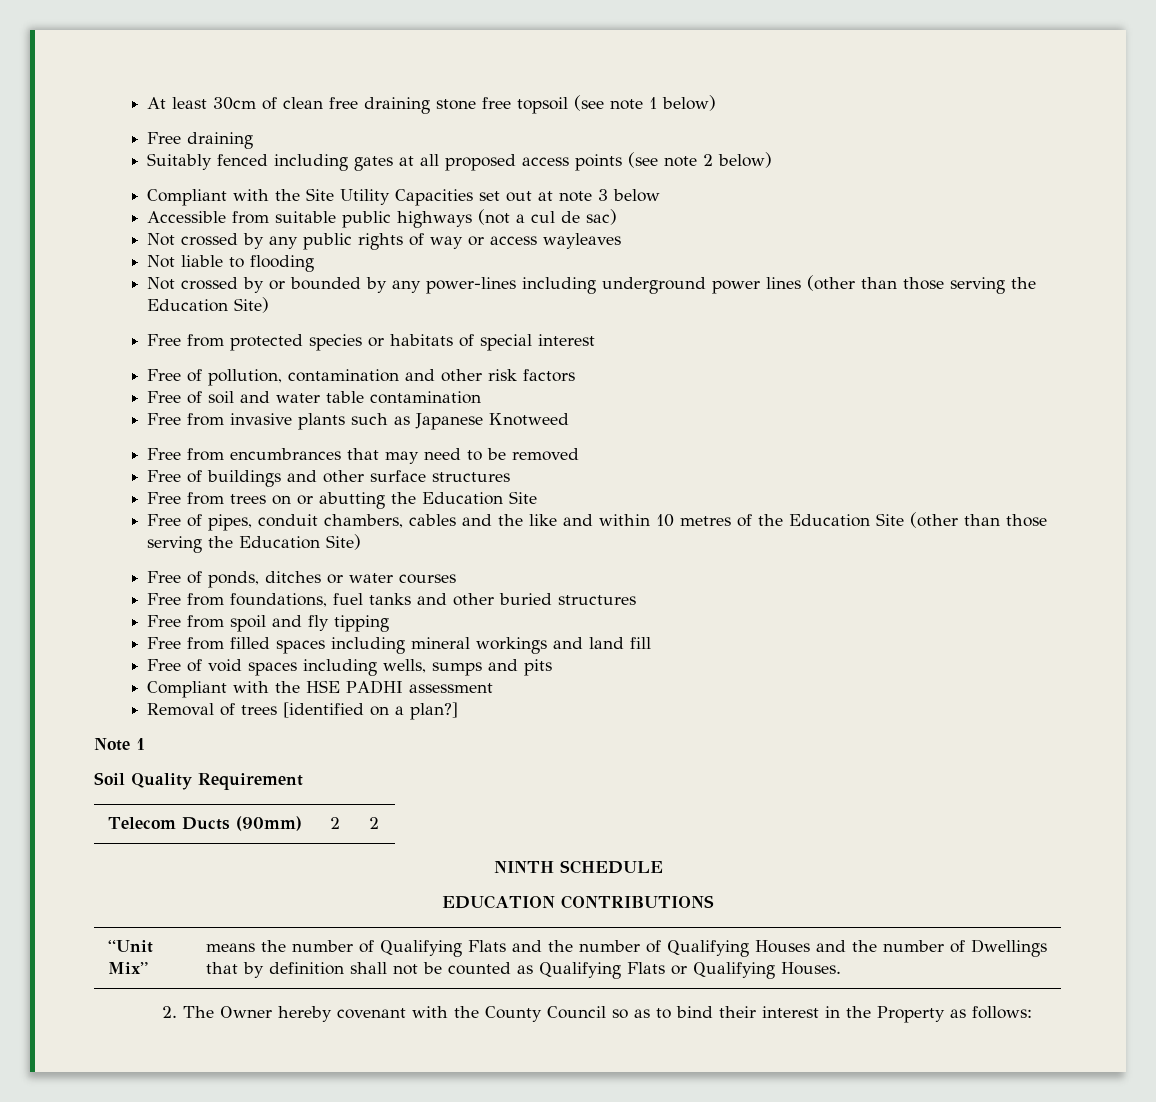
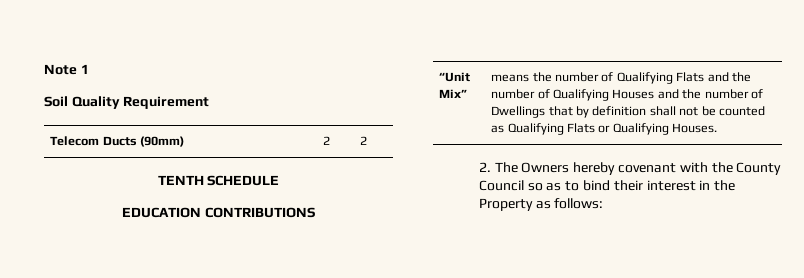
- At least 30cm of clean free draining stone free topsoil (see note 1 below)
- Free draining
- Suitably fenced including gates at all proposed access points (see note 2 below)
- Compliant with the Site Utility Capacities set out at note 3 below
- Accessible from suitable public highways (not a cul de sac)
- Not crossed by any public rights of way or access wayleaves
- Not liable to flooding
- Not crossed by or bounded by any power-lines including underground power lines (other than those serving the Education Site)
- Free from protected species or habitats of special interest
- Free of pollution, contamination and other risk factors
- Free of soil and water table contamination
- Free from invasive plants such as Japanese Knotweed
- Free from encumbrances that may need to be removed
- Free of buildings and other surface structures
- Free from trees on or abutting the Education Site
- Free of pipes, conduit chambers, cables and the like and within 10 metres of the Education Site (other than those serving the Education Site)
- Free of ponds, ditches or water courses
- Free from foundations, fuel tanks and other buried structures
- Free from spoil and fly tipping
- Free from filled spaces including mineral workings and land fill
- Free of void spaces including wells, sumps and pits
- Compliant with the HSE PADHI assessment
- Removal of trees [identified on a plan?]
- NINTH SCHEDULE
+ TENTH SCHEDULE
- 2. The Owner hereby covenant with the County Council so as to bind their interest in the Property as follows:
+ 2. The Owners hereby covenant with the County Council so as to bind their interest in the Property as follows:

